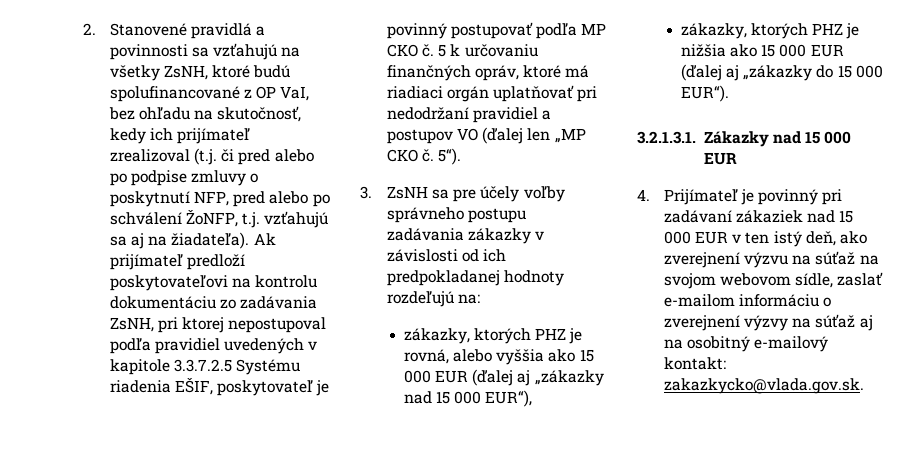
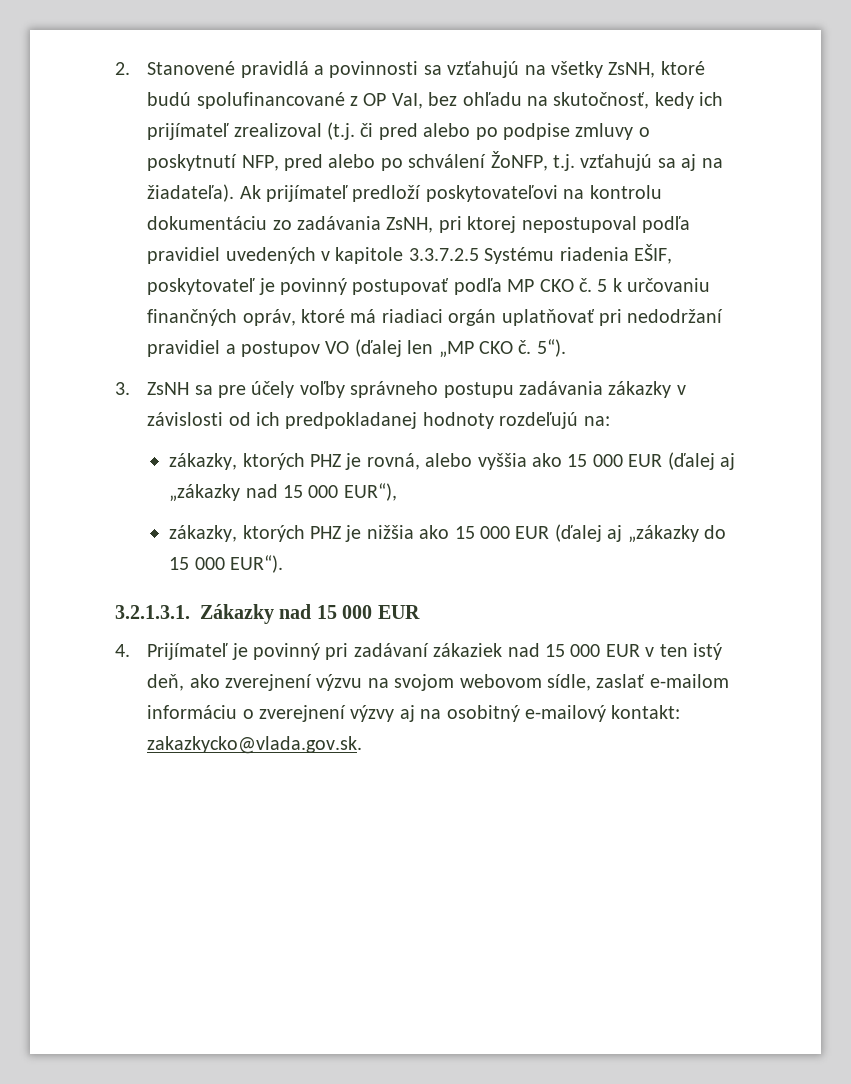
- 4. Prijímateľ je povinný pri zadávaní zákaziek nad 15 000 EUR v ten istý deň, ako zverejnení výzvu na súťaž na svojom webovom sídle, zaslať e-mailom informáciu o zverejnení výzvy na súťaž aj na osobitný e-mailový kontakt: zakazkycko@vlada.gov.sk.
+ 4. Prijímateľ je povinný pri zadávaní zákaziek nad 15 000 EUR v ten istý deň, ako zverejnení výzvu na svojom webovom sídle, zaslať e-mailom informáciu o zverejnení výzvy aj na osobitný e-mailový kontakt: zakazkycko@vlada.gov.sk.

